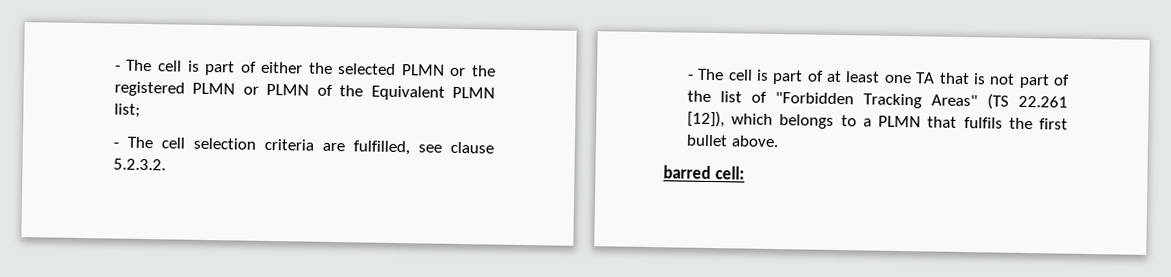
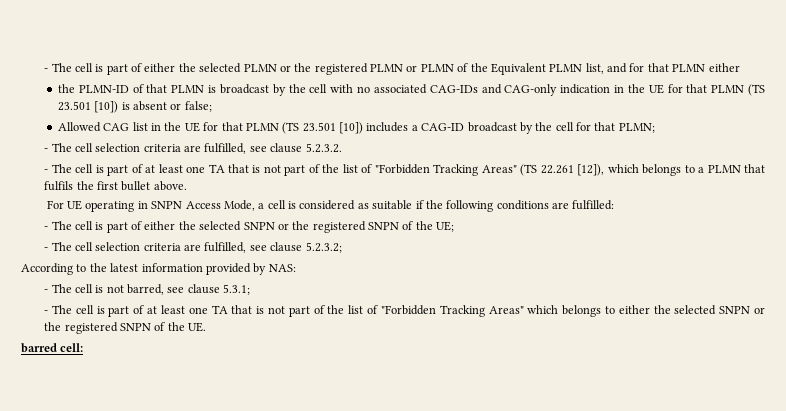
- - The cell is part of either the selected PLMN or the registered PLMN or PLMN of the Equivalent PLMN list;
+ - The cell is part of either the selected PLMN or the registered PLMN or PLMN of the Equivalent PLMN list, and for that PLMN either
+ the PLMN-ID of that PLMN is broadcast by the cell with no associated CAG-IDs and CAG-only indication in the UE for that PLMN (TS 23.501 [10]) is absent or false;
+ Allowed CAG list in the UE for that PLMN (TS 23.501 [10]) includes a CAG-ID broadcast by the cell for that PLMN;
+ For UE operating in SNPN Access Mode, a cell is considered as suitable if the following conditions are fulfilled:
+ - The cell is part of either the selected SNPN or the registered SNPN of the UE;
+ - The cell selection criteria are fulfilled, see clause 5.2.3.2;
+ According to the latest information provided by NAS:
+ - The cell is not barred, see clause 5.3.1;
+ - The cell is part of at least one TA that is not part of the list of "Forbidden Tracking Areas" which belongs to either the selected SNPN or the registered SNPN of the UE.

